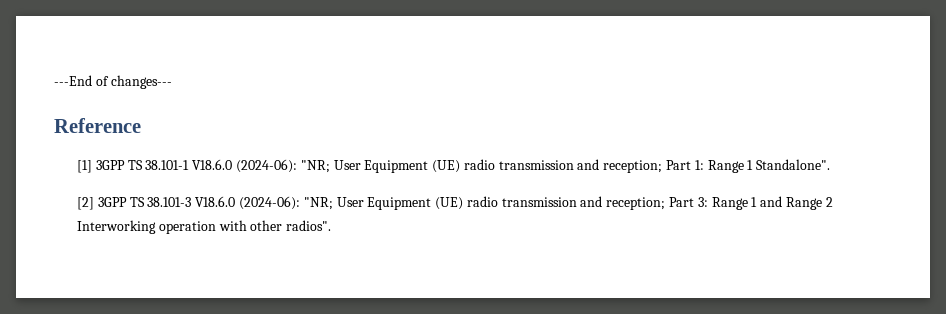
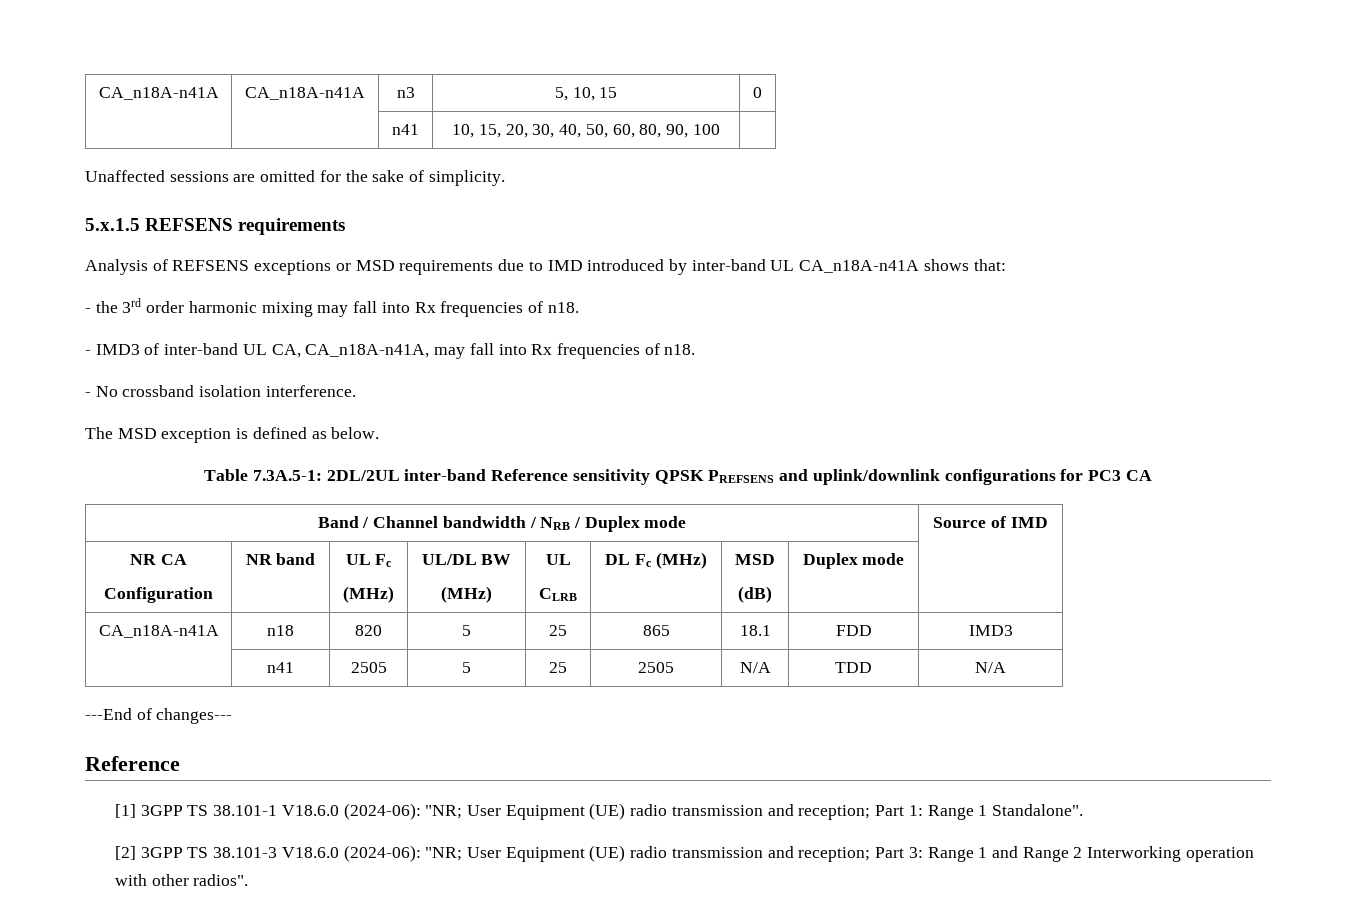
+ CA_n18A-n41A | CA_n18A-n41A | n3 | 5, 10, 15 | 0
+ | | n41 | 10, 15, 20, 30, 40, 50, 60, 80, 90, 100 |
+ Unaffected sessions are omitted for the sake of simplicity.
+ 5.x.1.5 REFSENS requirements
+ Analysis of REFSENS exceptions or MSD requirements due to IMD introduced by inter-band UL CA_n18A-n41A shows that:
+ - the 3rd order harmonic mixing may fall into Rx frequencies of n18.
+ - IMD3 of inter-band UL CA, CA_n18A-n41A, may fall into Rx frequencies of n18.
+ - No crossband isolation interference.
+ The MSD exception is defined as below.
+ Table 7.3A.5-1: 2DL/2UL inter-band Reference sensitivity QPSK PREFSENS and uplink/downlink configurations for PC3 CA
+ Band / Channel bandwidth / NRB / Duplex mode | Source of IMD
+ NR CA
+ Configuration | NR band | UL Fc
+ (MHz) | UL/DL BW
+ (MHz) | UL
+ CLRB | DL Fc (MHz) | MSD
+ (dB) | Duplex mode |
+ CA_n18A-n41A | n18 | 820 | 5 | 25 | 865 | 18.1 | FDD | IMD3
+ | n41 | 2505 | 5 | 25 | 2505 | N/A | TDD | N/A

